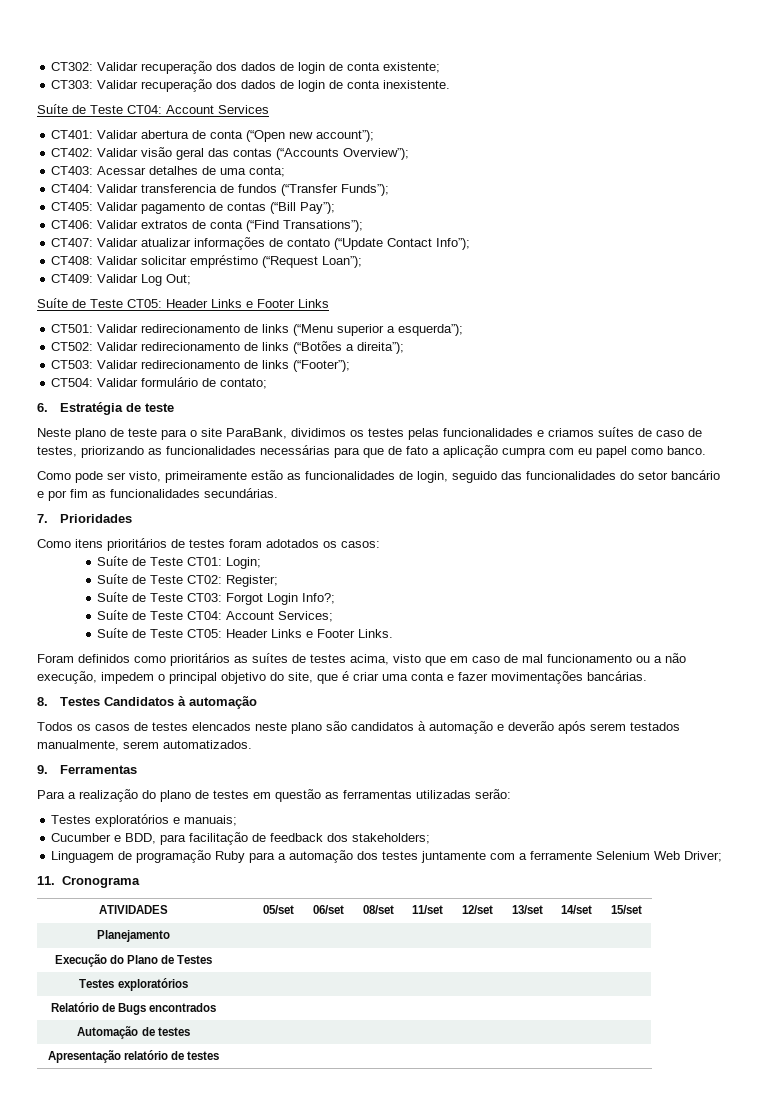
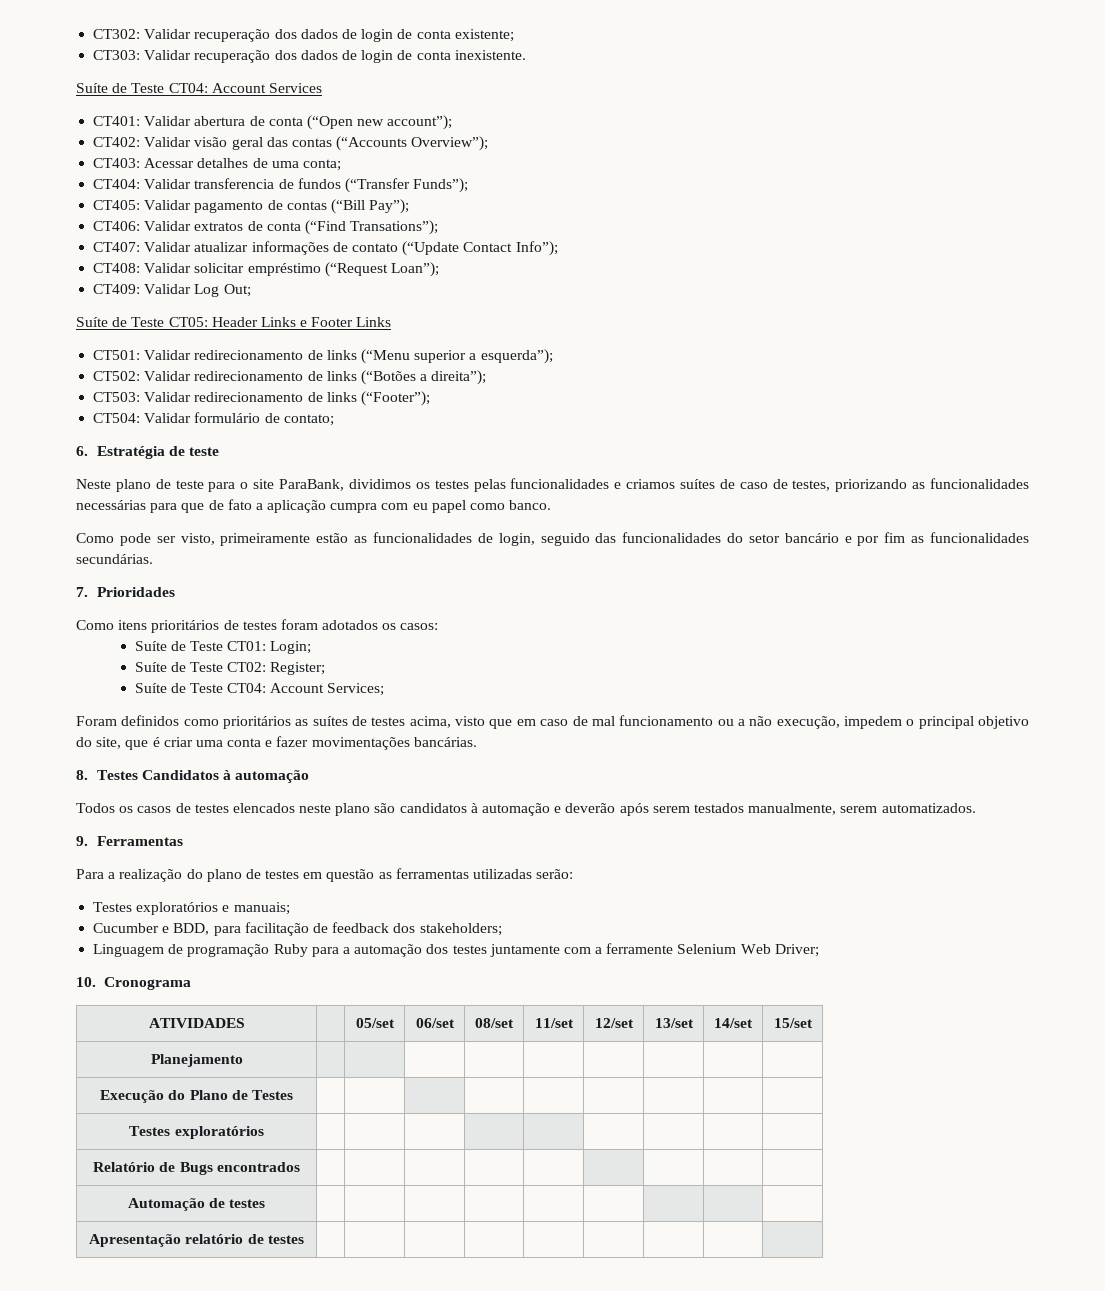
- Suíte de Teste CT03: Forgot Login Info?;
- Suíte de Teste CT05: Header Links e Footer Links.
- 11. Cronograma
+ 10. Cronograma

